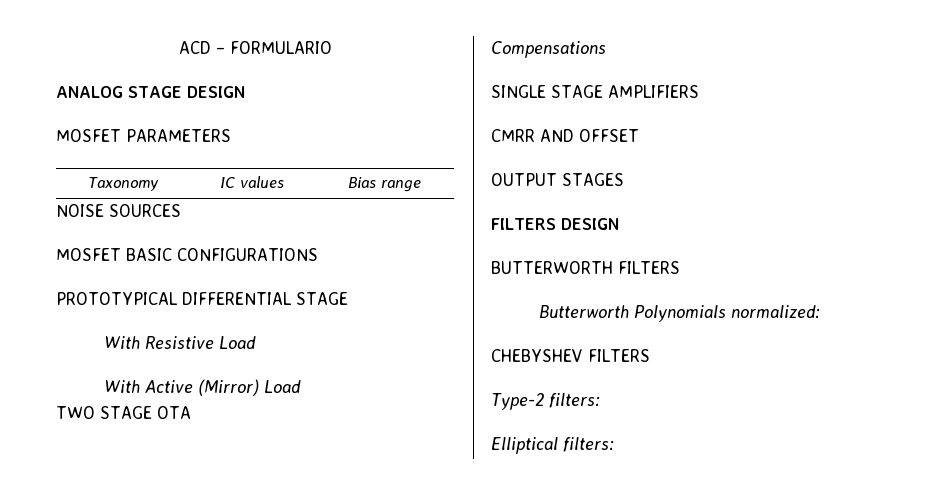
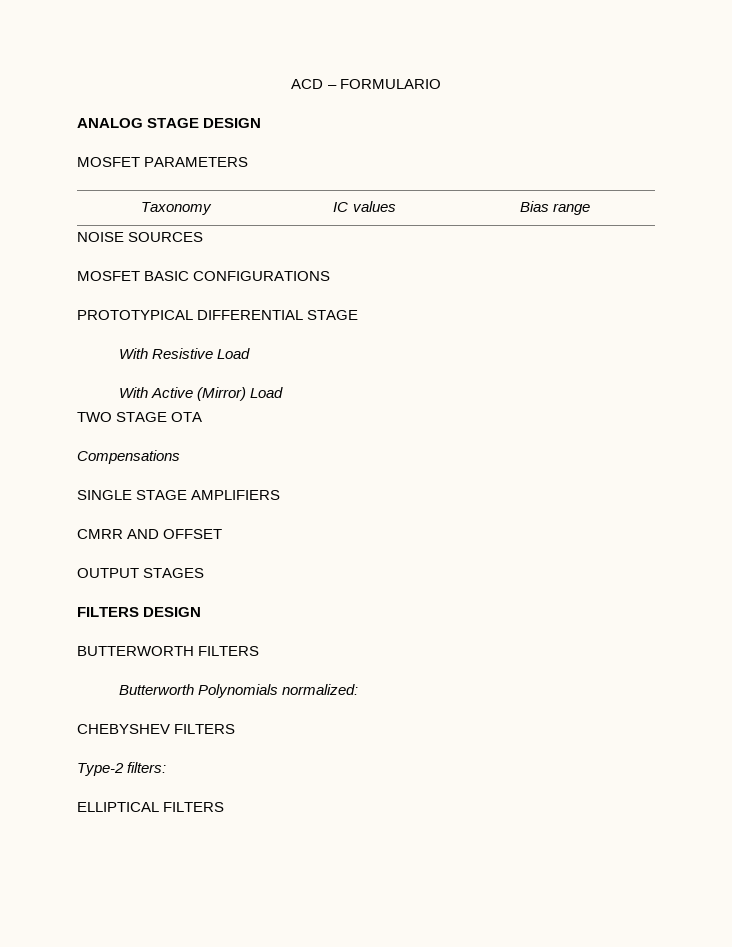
- Elliptical filters:
+ ELLIPTICAL FILTERS

